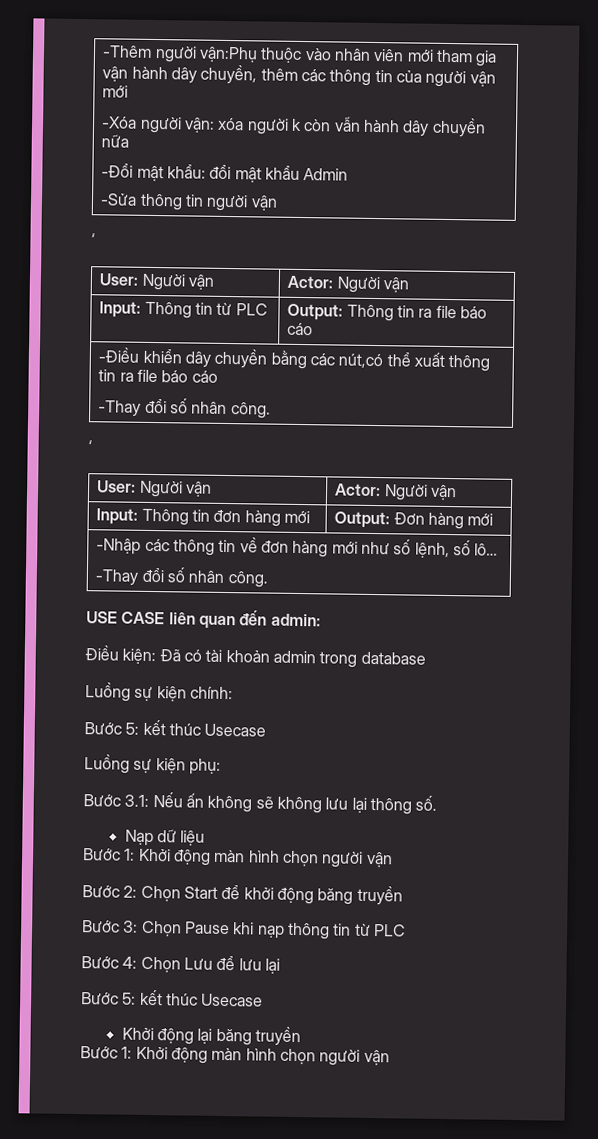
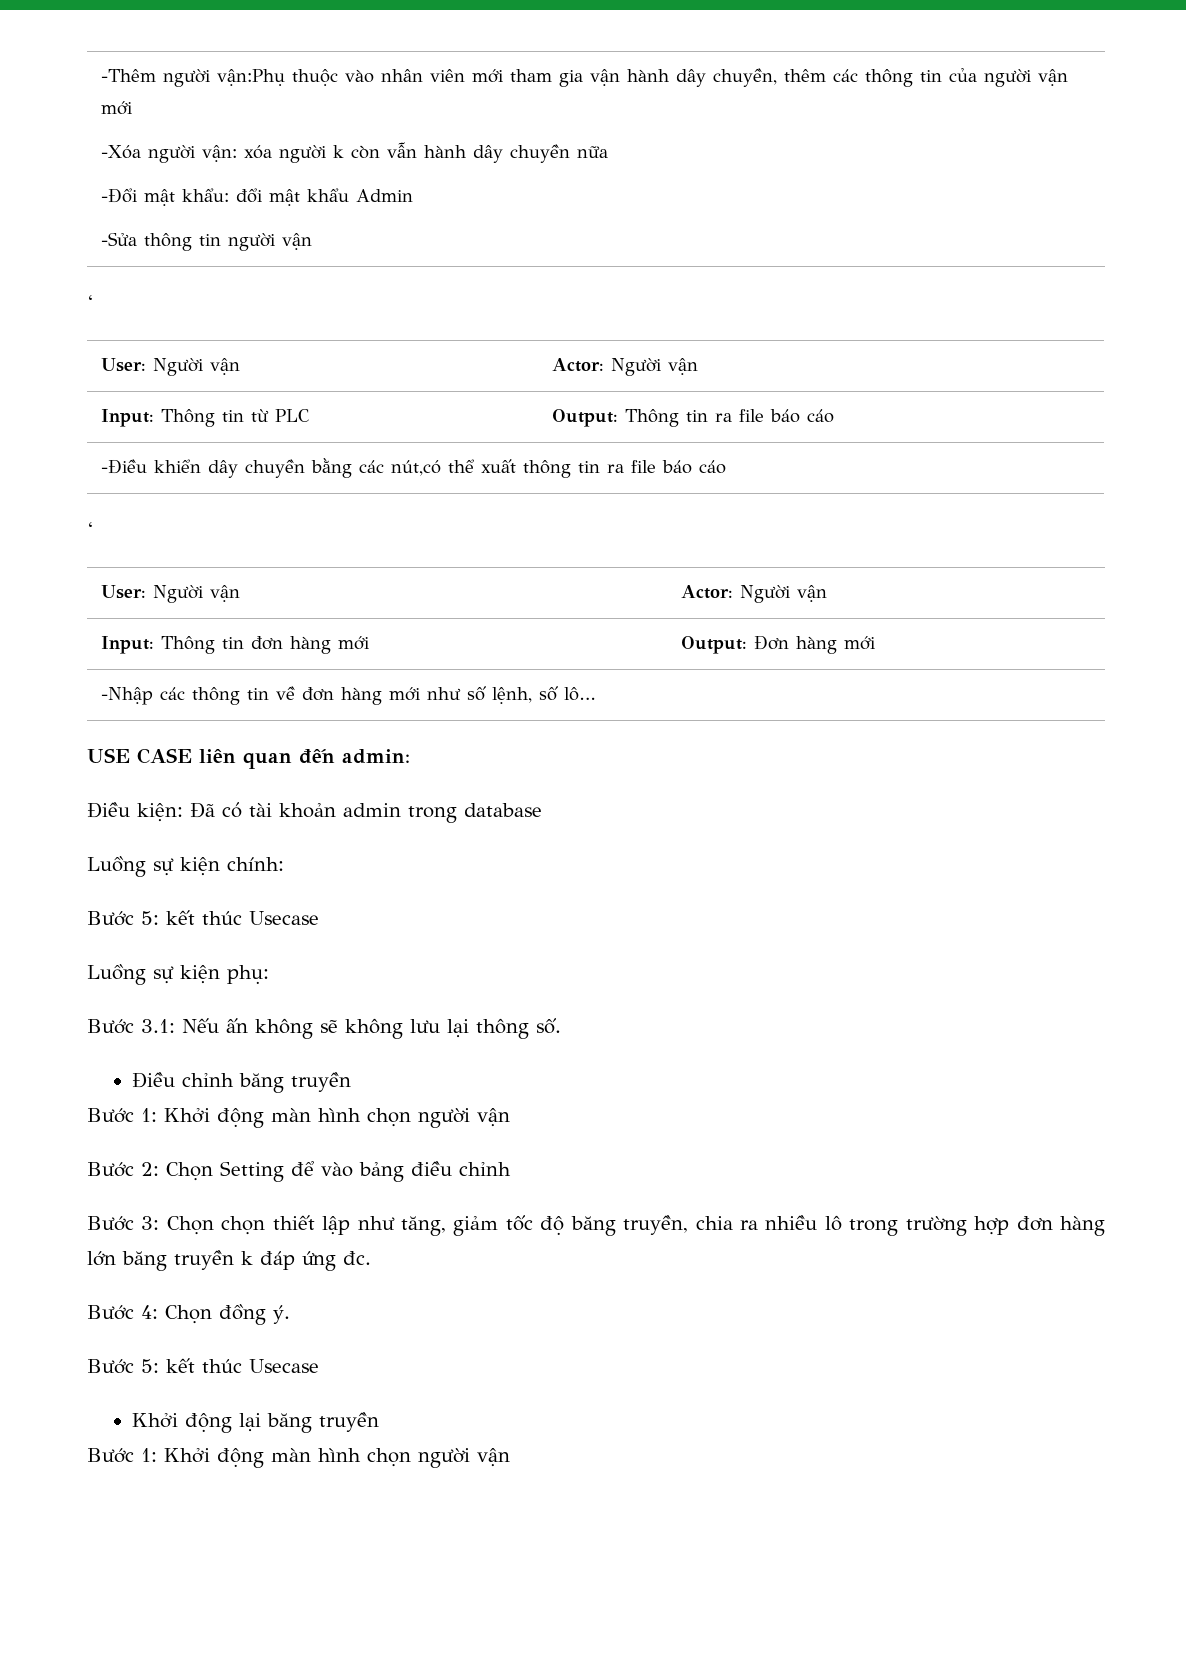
  -Điều khiển dây chuyền bằng các nút,có thể xuất thông tin ra file báo cáo
- -Thay đổi số nhân công.
  -Nhập các thông tin về đơn hàng mới như số lệnh, số lô…
- -Thay đổi số nhân công.
- Nạp dữ liệu
+ Điều chỉnh băng truyền
- Bước 2: Chọn Start để khởi động băng truyền
- Bước 3: Chọn Pause khi nạp thông tin từ PLC
+ Bước 2: Chọn Setting để vào bảng điều chỉnh
+ Bước 3: Chọn chọn thiết lập như tăng, giảm tốc độ băng truyền, chia ra nhiều lô trong trường hợp đơn hàng lớn băng truyền k đáp ứng đc.
- Bước 4: Chọn Lưu để lưu lại
+ Bước 4: Chọn đồng ý.

